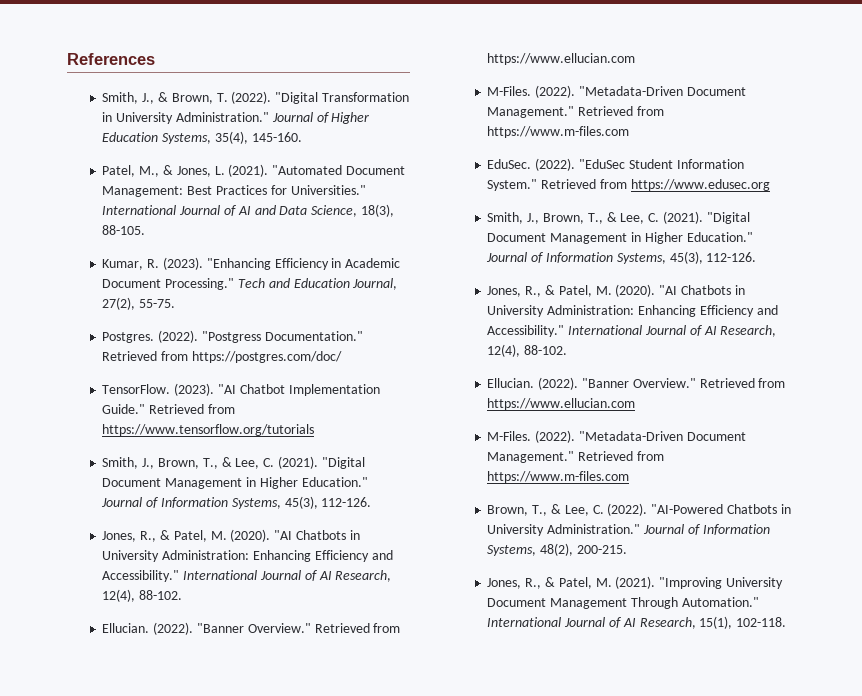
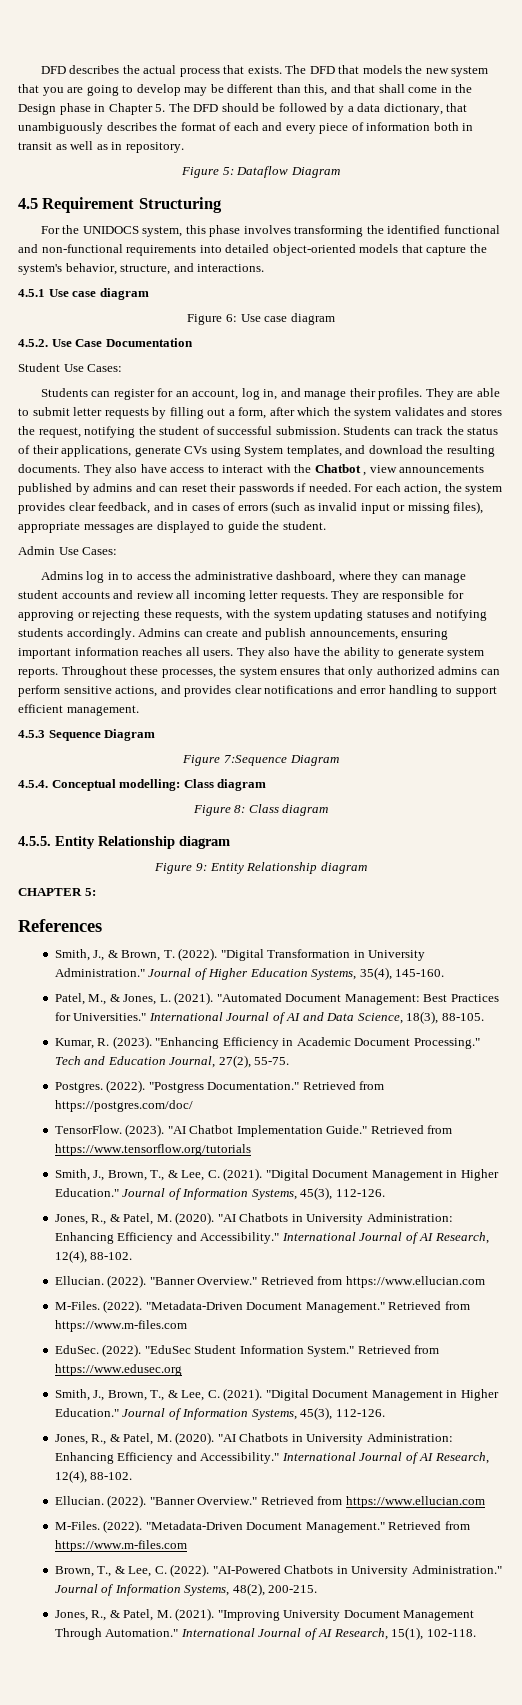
+ DFD describes the actual process that exists. The DFD that models the new system that you are going to develop may be different than this, and that shall come in the Design phase in Chapter 5. The DFD should be followed by a data dictionary, that unambiguously describes the format of each and every piece of information both in transit as well as in repository.
+ Figure 5: Dataflow Diagram
+ 4.5 Requirement Structuring
+ For the UNIDOCS system, this phase involves transforming the identified functional and non-functional requirements into detailed object-oriented models that capture the system's behavior, structure, and interactions.
+ 4.5.1 Use case diagram
+ Figure 6: Use case diagram
+ 4.5.2. Use Case Documentation
+ Student Use Cases:
+ Students can register for an account, log in, and manage their profiles. They are able to submit letter requests by filling out a form, after which the system validates and stores the request, notifying the student of successful submission. Students can track the status of their applications, generate CVs using System templates, and download the resulting documents. They also have access to interact with the Chatbot , view announcements published by admins and can reset their passwords if needed. For each action, the system provides clear feedback, and in cases of errors (such as invalid input or missing files), appropriate messages are displayed to guide the student.
+ Admin Use Cases:
+ Admins log in to access the administrative dashboard, where they can manage student accounts and review all incoming letter requests. They are responsible for approving or rejecting these requests, with the system updating statuses and notifying students accordingly. Admins can create and publish announcements, ensuring important information reaches all users. They also have the ability to generate system reports. Throughout these processes, the system ensures that only authorized admins can perform sensitive actions, and provides clear notifications and error handling to support efficient management.
+ 4.5.3 Sequence Diagram
+ Figure 7:Sequence Diagram
+ 4.5.4. Conceptual modelling: Class diagram
+ Figure 8: Class diagram
+ 4.5.5. Entity Relationship diagram
+ Figure 9: Entity Relationship diagram
+ CHAPTER 5:

